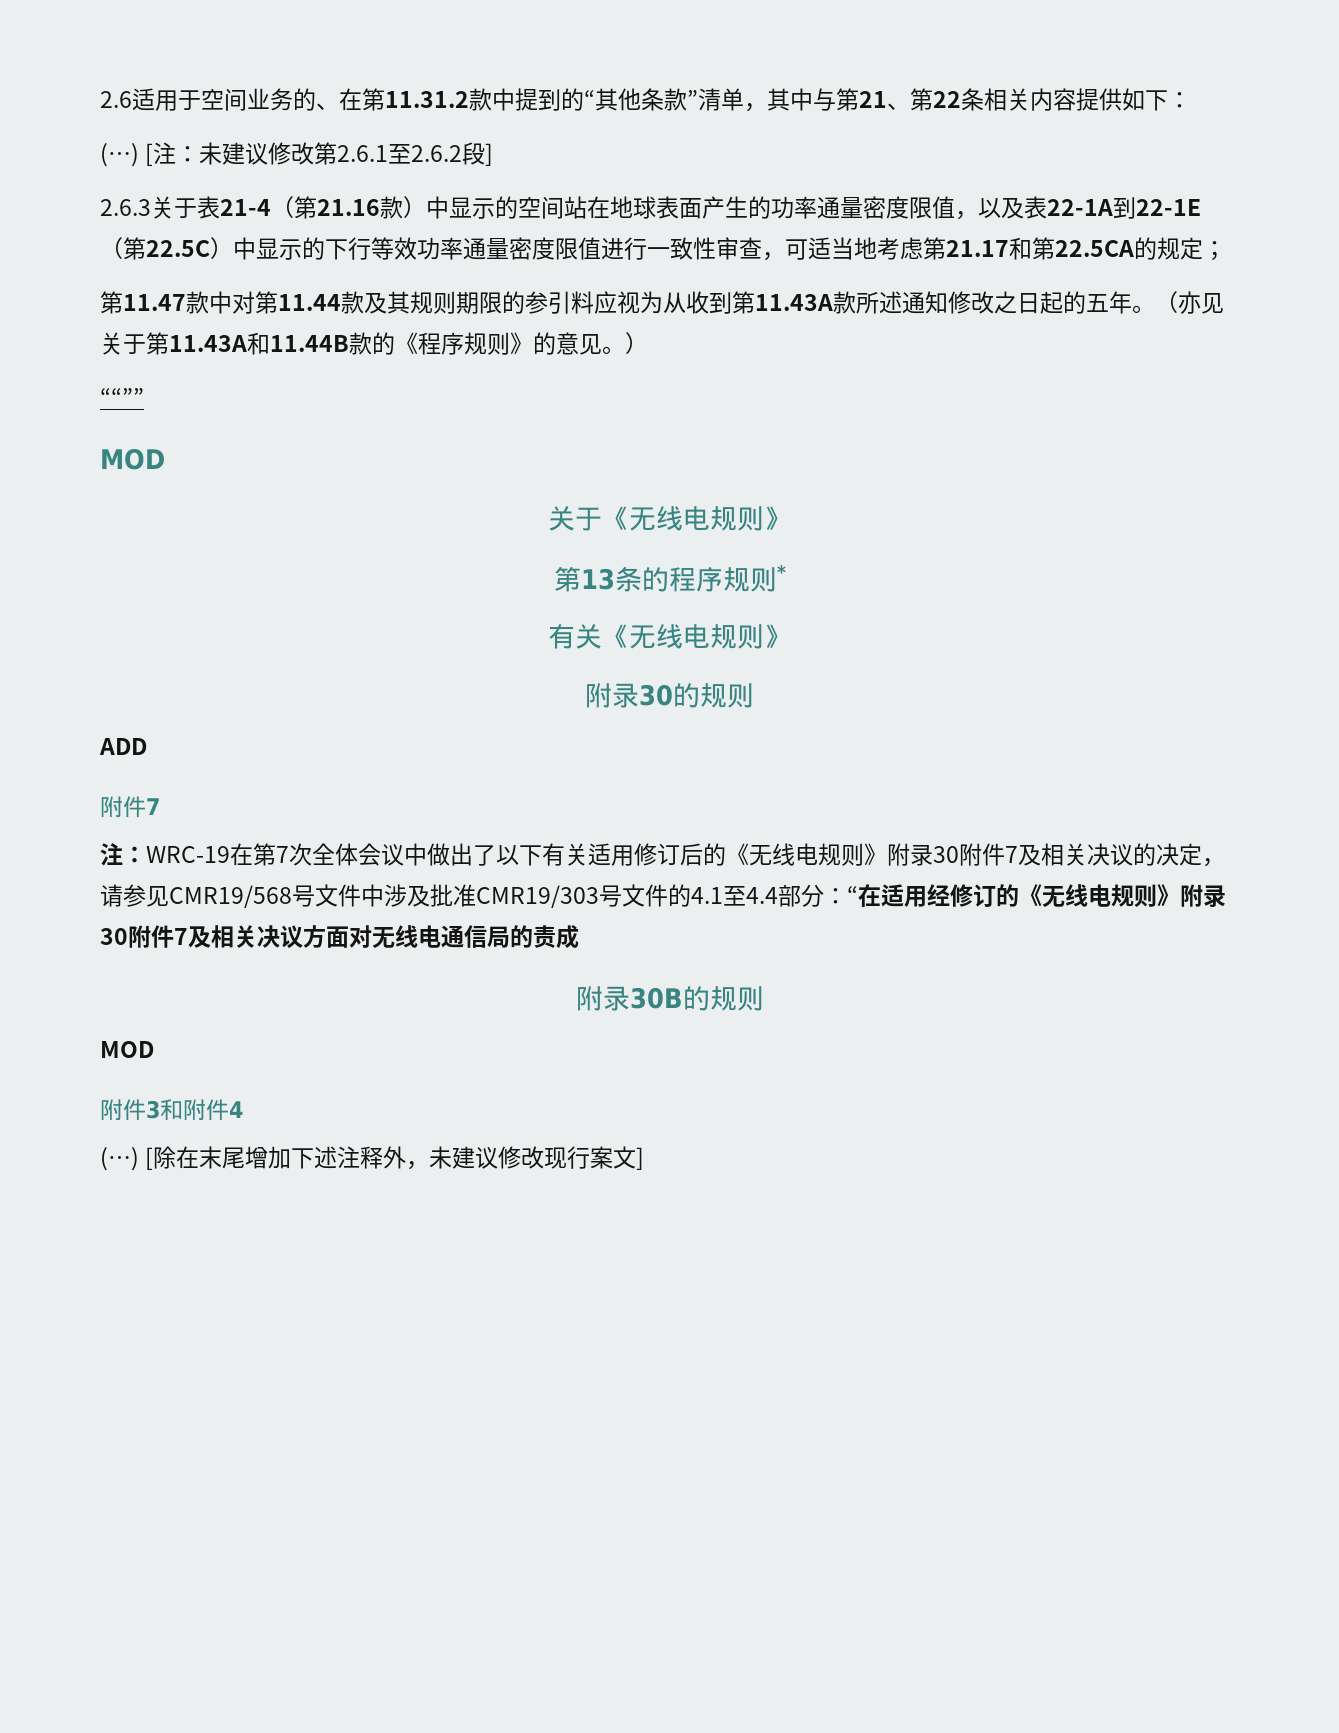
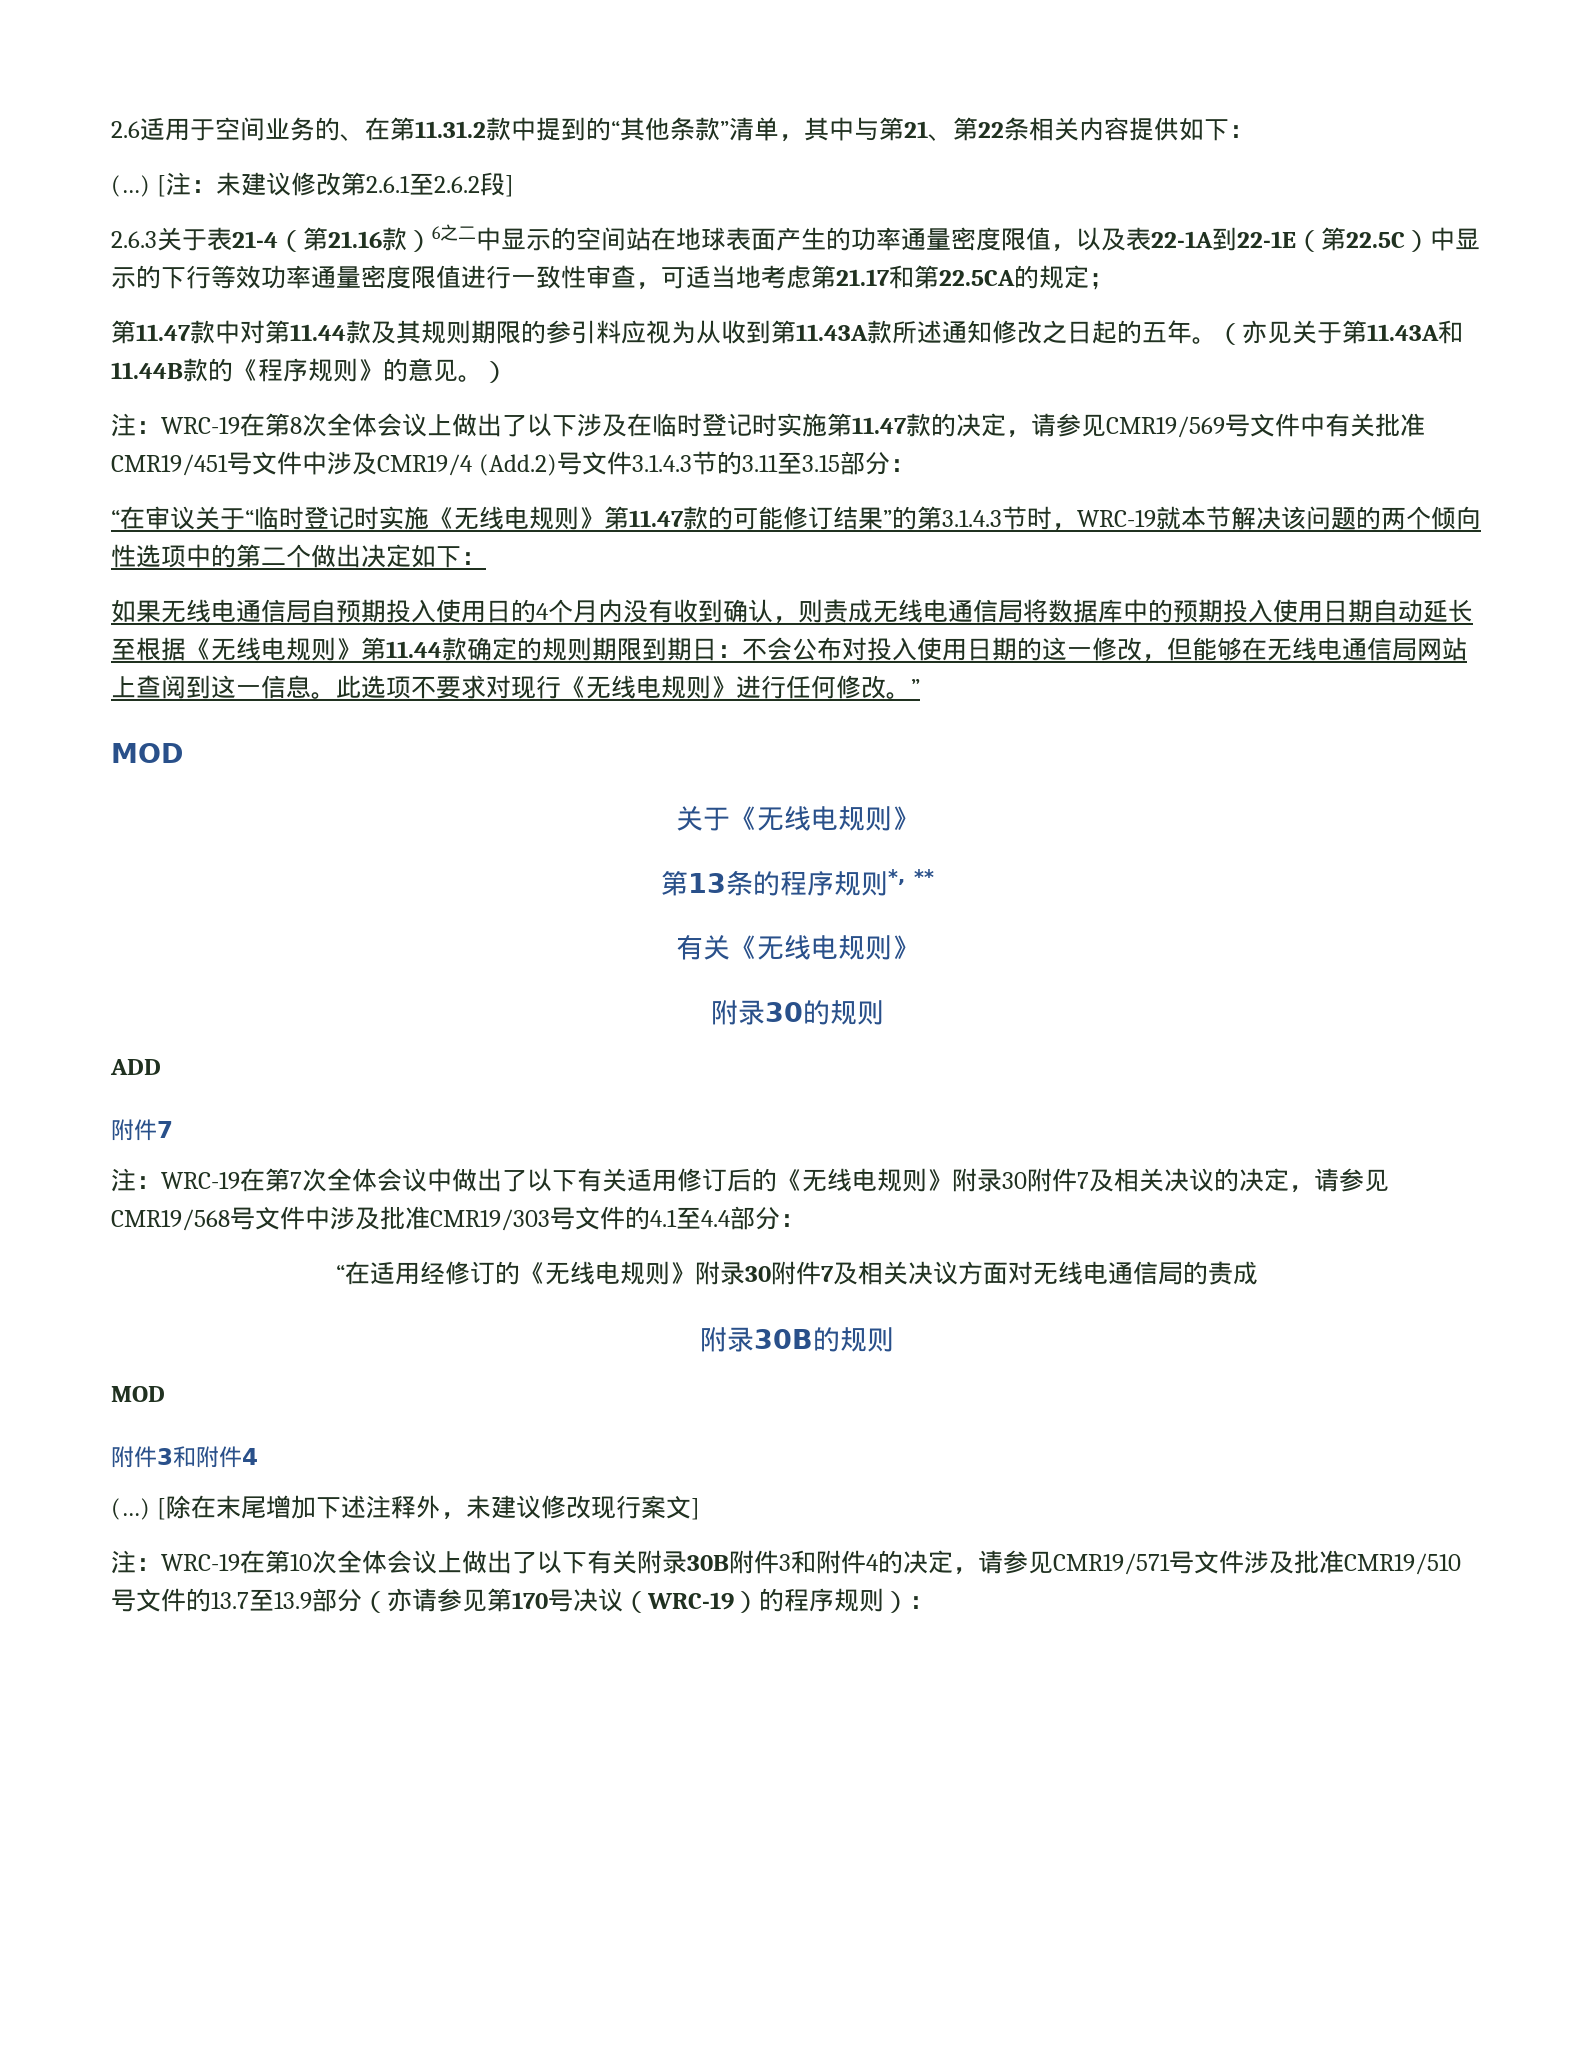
- 2.6.3关于表21-4（第21.16款）中显示的空间站在地球表面产生的功率通量密度限值，以及表22-1A到22-1E（第22.5C）中显示的下行等效功率通量密度限值进行一致性审查，可适当地考虑第21.17和第22.5CA的规定；
+ 2.6.3关于表21-4（第21.16款）6之二中显示的空间站在地球表面产生的功率通量密度限值，以及表22-1A到22-1E（第22.5C）中显示的下行等效功率通量密度限值进行一致性审查，可适当地考虑第21.17和第22.5CA的规定；
- ““””
+ 注：WRC-19在第8次全体会议上做出了以下涉及在临时登记时实施第11.47款的决定，请参见CMR19/569号文件中有关批准CMR19/451号文件中涉及CMR19/4 (Add.2)号文件3.1.4.3节的3.11至3.15部分：
+ “在审议关于“临时登记时实施《无线电规则》第11.47款的可能修订结果”的第3.1.4.3节时，WRC-19就本节解决该问题的两个倾向性选项中的第二个做出决定如下：
+ 如果无线电通信局自预期投入使用日的4个月内没有收到确认，则责成无线电通信局将数据库中的预期投入使用日期自动延长至根据《无线电规则》第11.44款确定的规则期限到期日：不会公布对投入使用日期的这一修改，但能够在无线电通信局网站上查阅到这一信息。此选项不要求对现行《无线电规则》进行任何修改。”
- 第13条的程序规则*
+ 第13条的程序规则*, **
- 注：WRC-19在第7次全体会议中做出了以下有关适用修订后的《无线电规则》附录30附件7及相关决议的决定，请参见CMR19/568号文件中涉及批准CMR19/303号文件的4.1至4.4部分：“在适用经修订的《无线电规则》附录30附件7及相关决议方面对无线电通信局的责成
+ 注：WRC-19在第7次全体会议中做出了以下有关适用修订后的《无线电规则》附录30附件7及相关决议的决定，请参见CMR19/568号文件中涉及批准CMR19/303号文件的4.1至4.4部分：
+ “在适用经修订的《无线电规则》附录30附件7及相关决议方面对无线电通信局的责成
+ 注：WRC-19在第10次全体会议上做出了以下有关附录30B附件3和附件4的决定，请参见CMR19/571号文件涉及批准CMR19/510号文件的13.7至13.9部分（亦请参见第170号决议（WRC-19）的程序规则）：

